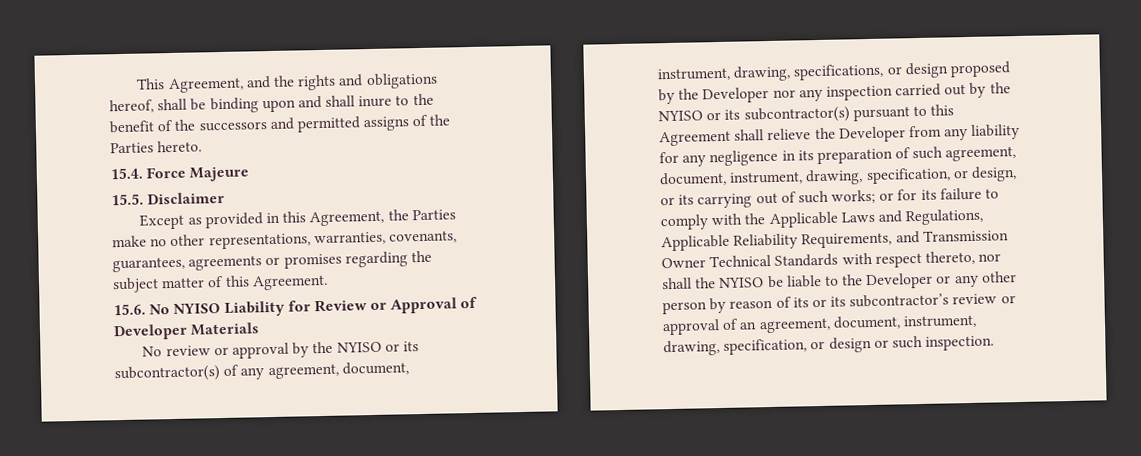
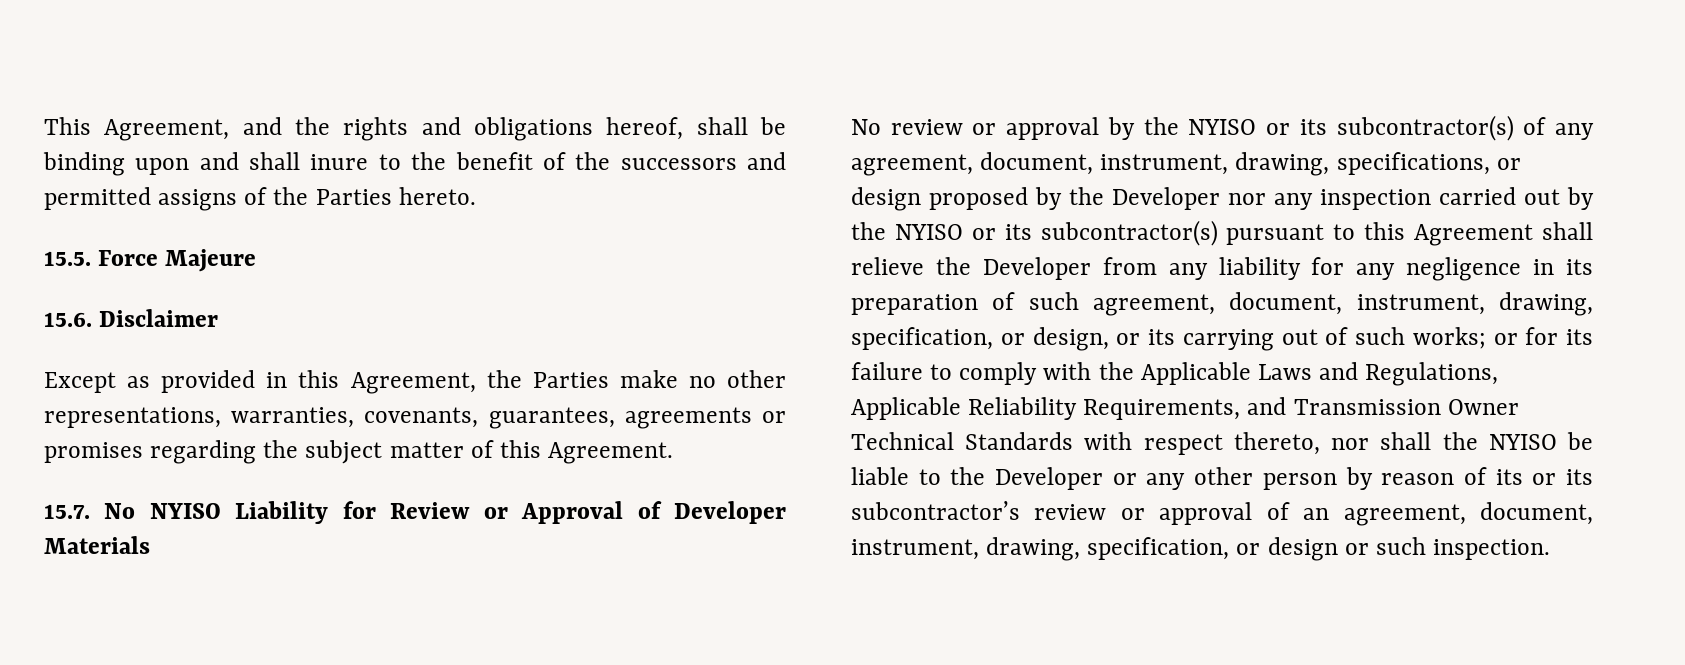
- 15.4. Force Majeure
+ 15.5. Force Majeure
- 15.5. Disclaimer
+ 15.6. Disclaimer
- 15.6. No NYISO Liability for Review or Approval of Developer Materials
+ 15.7. No NYISO Liability for Review or Approval of Developer Materials

